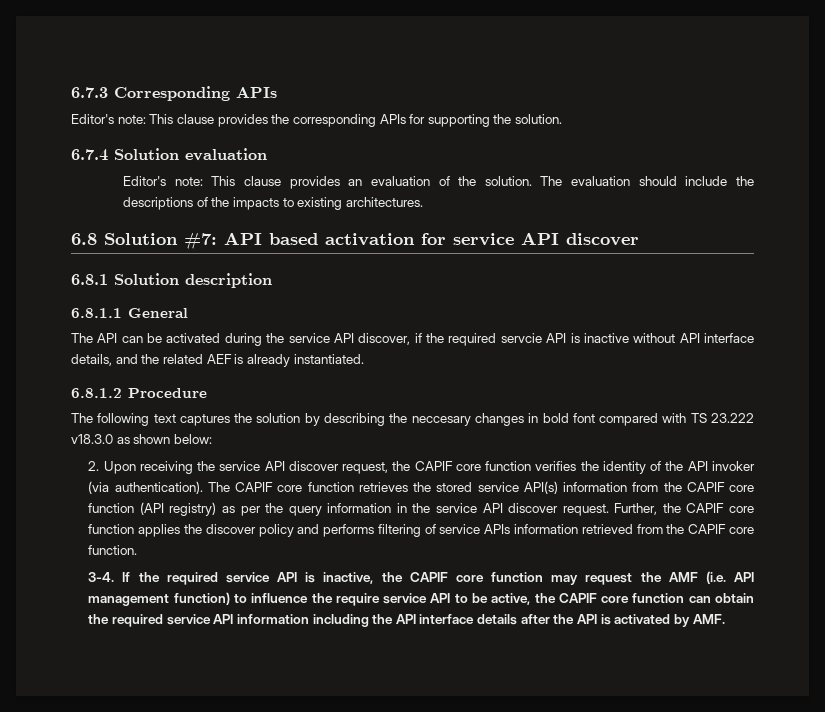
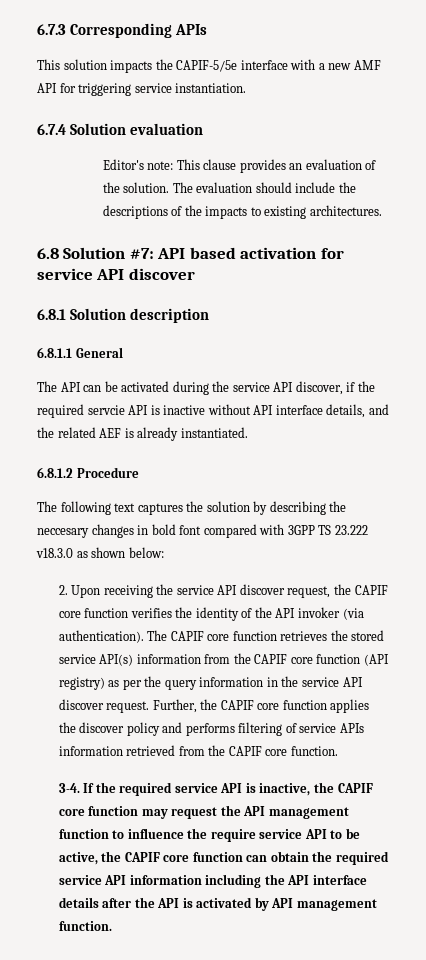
- Editor's note: This clause provides the corresponding APIs for supporting the solution.
+ This solution impacts the CAPIF-5/5e interface with a new AMF API for triggering service instantiation.
- The following text captures the solution by describing the neccesary changes in bold font compared with TS 23.222 v18.3.0 as shown below:
+ The following text captures the solution by describing the neccesary changes in bold font compared with 3GPP TS 23.222 v18.3.0 as shown below:
- If the required service API is inactive, the CAPIF core function may request the AMF (i.e. API management function) to influence the require service API to be active, the CAPIF core function can obtain the required service API information including the API interface details after the API is activated by AMF.
+ If the required service API is inactive, the CAPIF core function may request the API management function to influence the require service API to be active, the CAPIF core function can obtain the required service API information including the API interface details after the API is activated by API management function.

